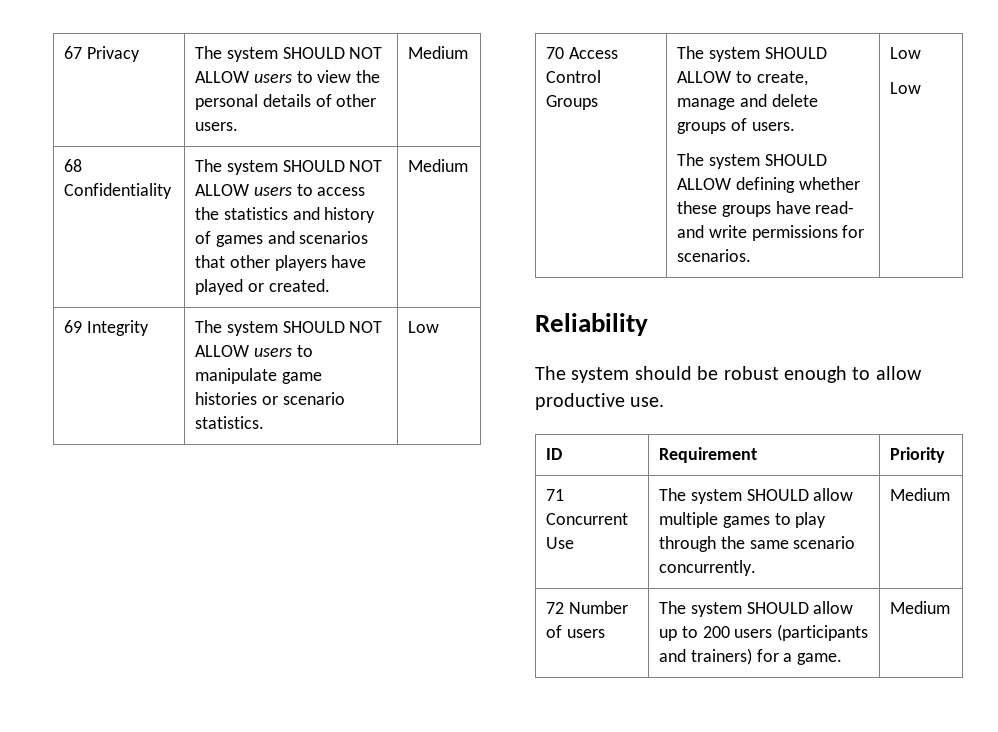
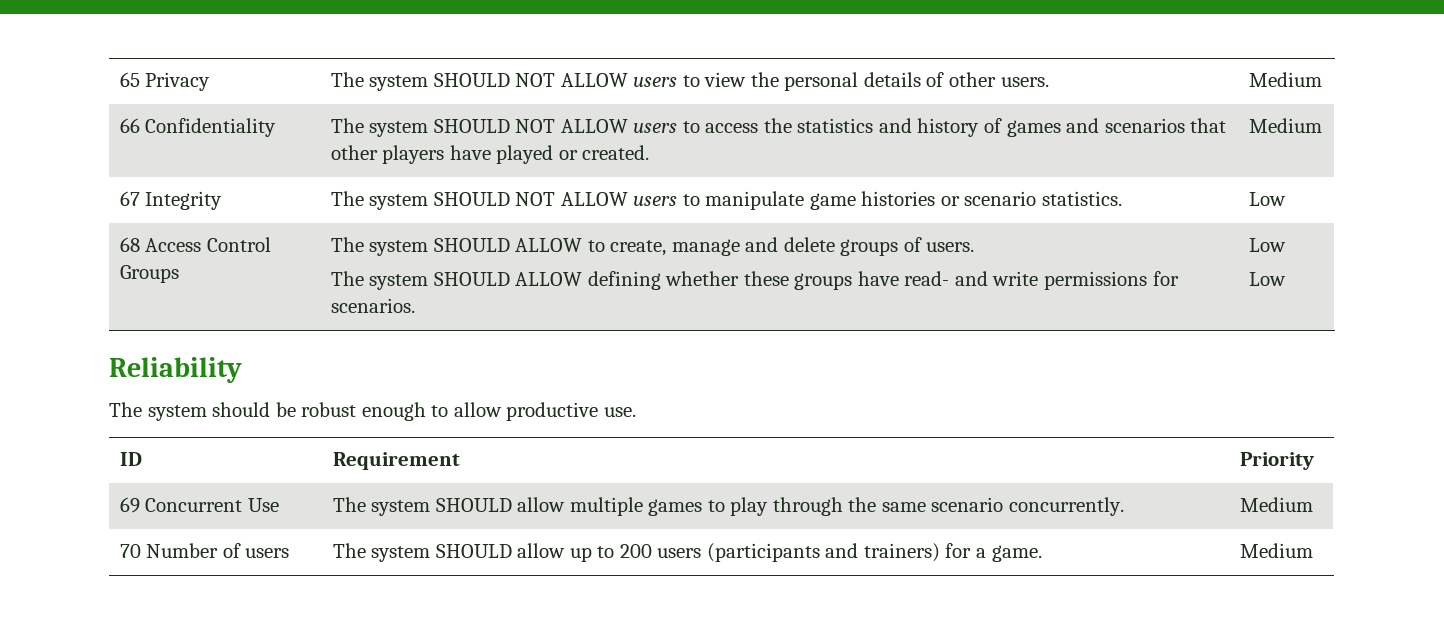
- 67 Privacy | The system SHOULD NOT ALLOW users to view the personal details of other users. | Medium
+ 65 Privacy | The system SHOULD NOT ALLOW users to view the personal details of other users. | Medium
- 68 Confidentiality | The system SHOULD NOT ALLOW users to access the statistics and history of games and scenarios that other players have played or created. | Medium
+ 66 Confidentiality | The system SHOULD NOT ALLOW users to access the statistics and history of games and scenarios that other players have played or created. | Medium
- 69 Integrity | The system SHOULD NOT ALLOW users to manipulate game histories or scenario statistics. | Low
+ 67 Integrity | The system SHOULD NOT ALLOW users to manipulate game histories or scenario statistics. | Low
- 70 Access Control Groups | The system SHOULD ALLOW to create, manage and delete groups of users.
+ 68 Access Control Groups | The system SHOULD ALLOW to create, manage and delete groups of users.
- 71 Concurrent Use | The system SHOULD allow multiple games to play through the same scenario concurrently. | Medium
+ 69 Concurrent Use | The system SHOULD allow multiple games to play through the same scenario concurrently. | Medium
- 72 Number of users | The system SHOULD allow up to 200 users (participants and trainers) for a game. | Medium
+ 70 Number of users | The system SHOULD allow up to 200 users (participants and trainers) for a game. | Medium

